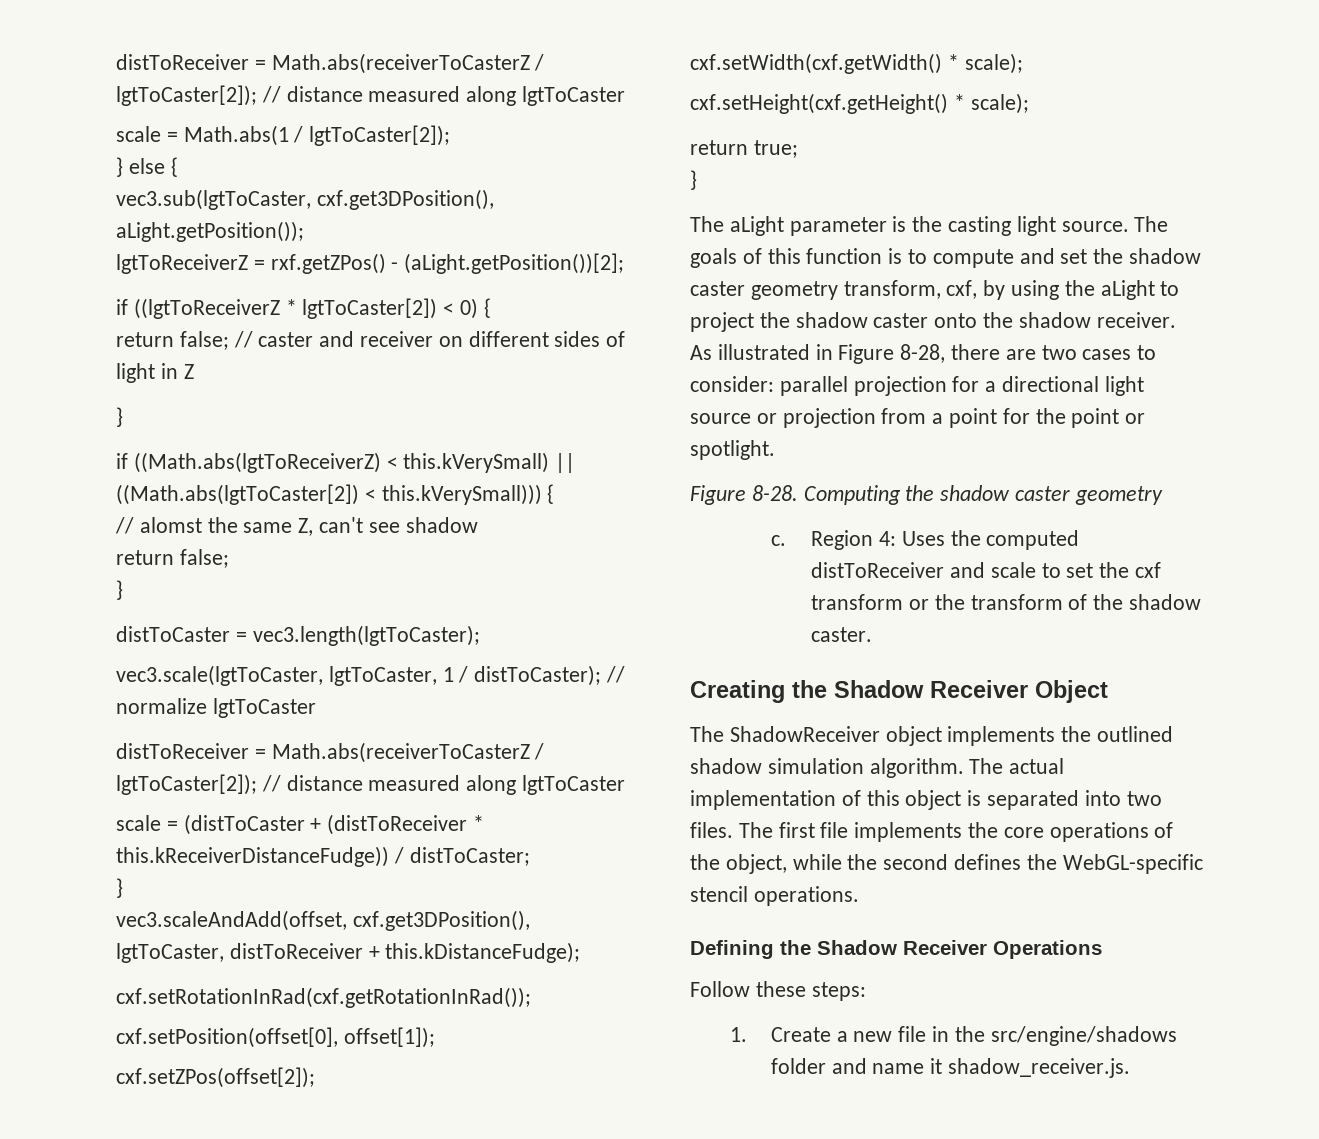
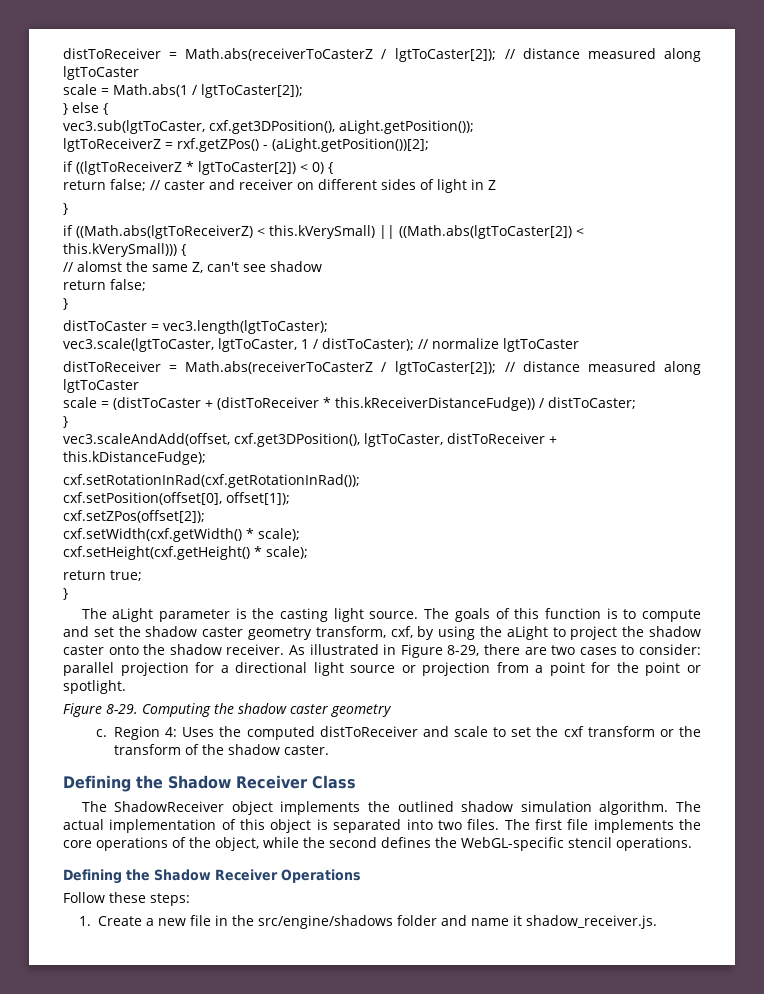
- As illustrated in Figure 8-28, there are two cases to consider: parallel projection for a directional light source or projection from a point for the point or spotlight.
+ As illustrated in Figure 8-29, there are two cases to consider: parallel projection for a directional light source or projection from a point for the point or spotlight.
- Figure 8-28.
+ Figure 8-29.
- Creating the Shadow Receiver Object
+ Defining the Shadow Receiver Class

